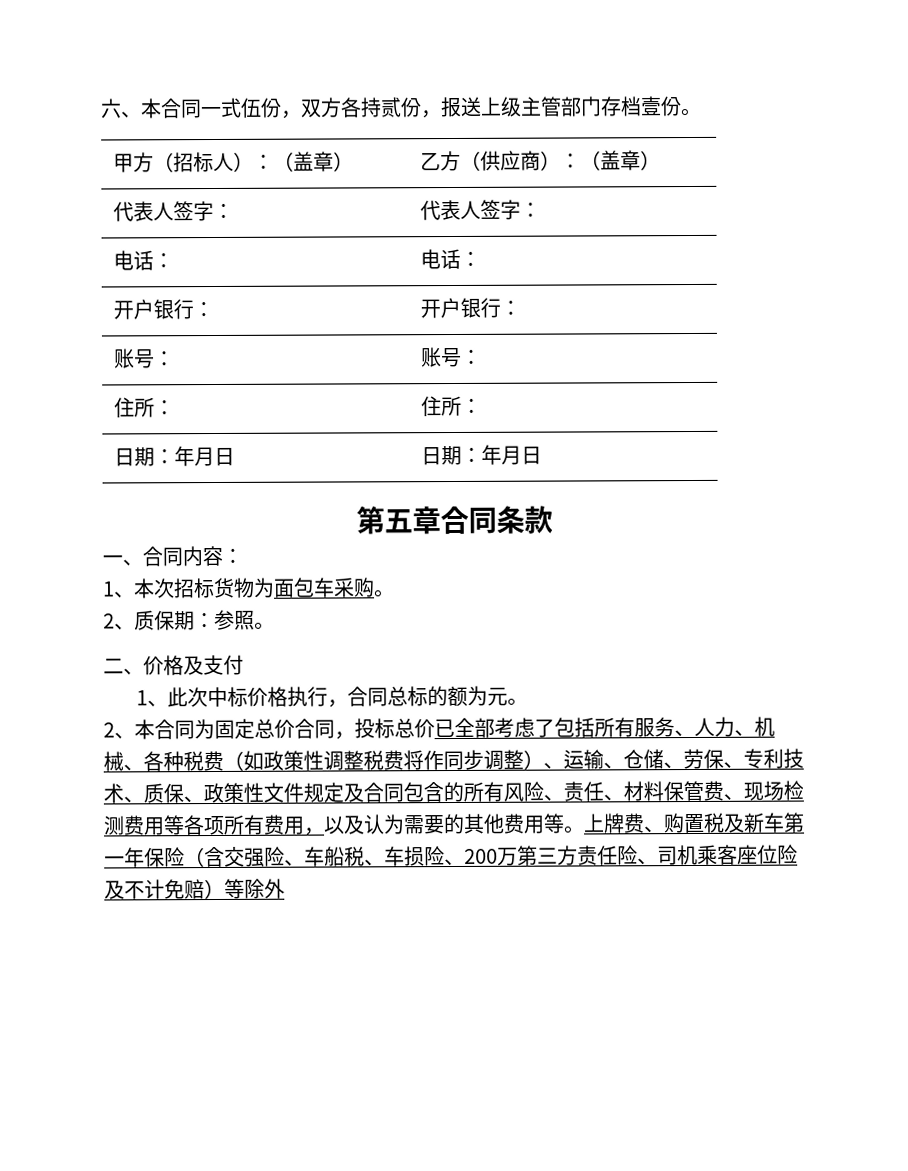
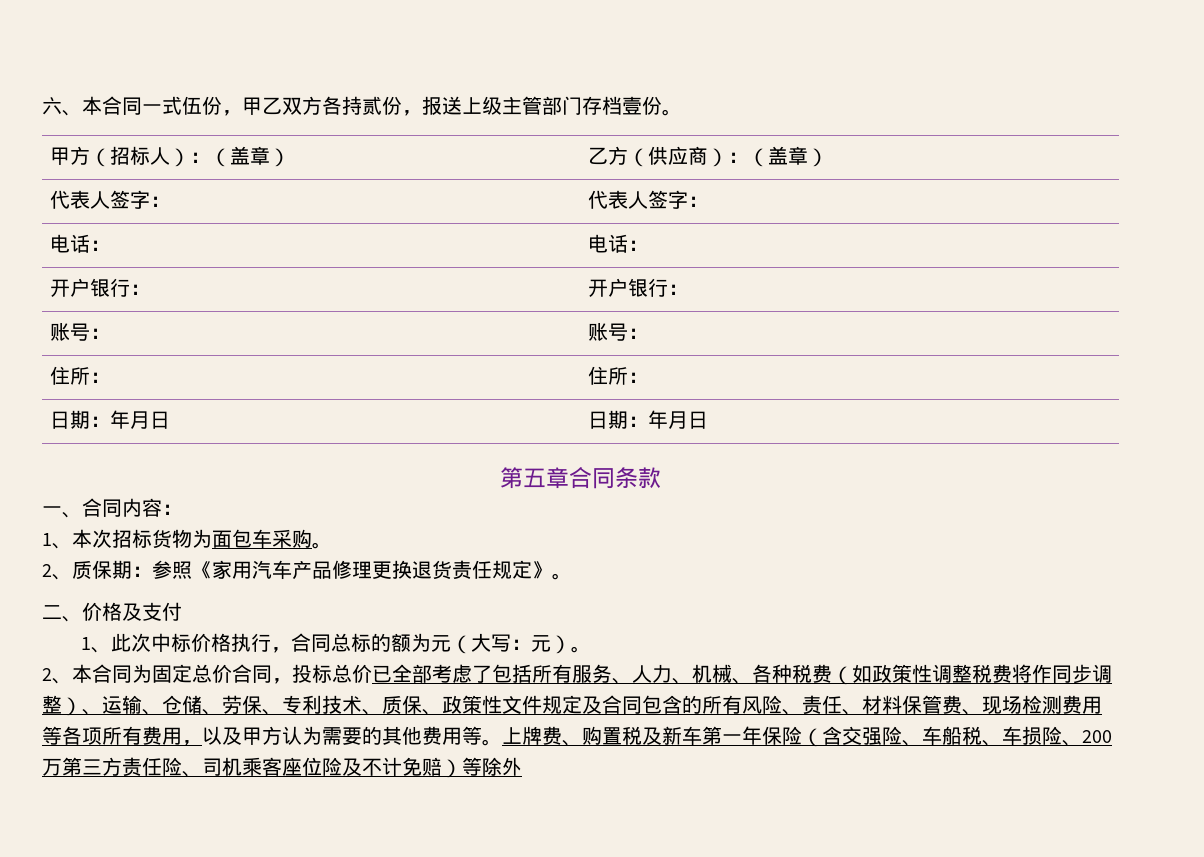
- 六、本合同一式伍份，双方各持贰份，报送上级主管部门存档壹份。
+ 六、本合同一式伍份，甲乙双方各持贰份，报送上级主管部门存档壹份。
- 2、质保期：参照。
+ 2、质保期：参照《家用汽车产品修理更换退货责任规定》。
- 1、此次中标价格执行，合同总标的额为元。
+ 1、此次中标价格执行，合同总标的额为元（大写：元）。
- 2、本合同为固定总价合同，投标总价已全部考虑了包括所有服务、人力、机械、各种税费（如政策性调整税费将作同步调整）、运输、仓储、劳保、专利技术、质保、政策性文件规定及合同包含的所有风险、责任、材料保管费、现场检测费用等各项所有费用，以及认为需要的其他费用等。
+ 2、本合同为固定总价合同，投标总价已全部考虑了包括所有服务、人力、机械、各种税费（如政策性调整税费将作同步调整）、运输、仓储、劳保、专利技术、质保、政策性文件规定及合同包含的所有风险、责任、材料保管费、现场检测费用等各项所有费用，以及甲方认为需要的其他费用等。

